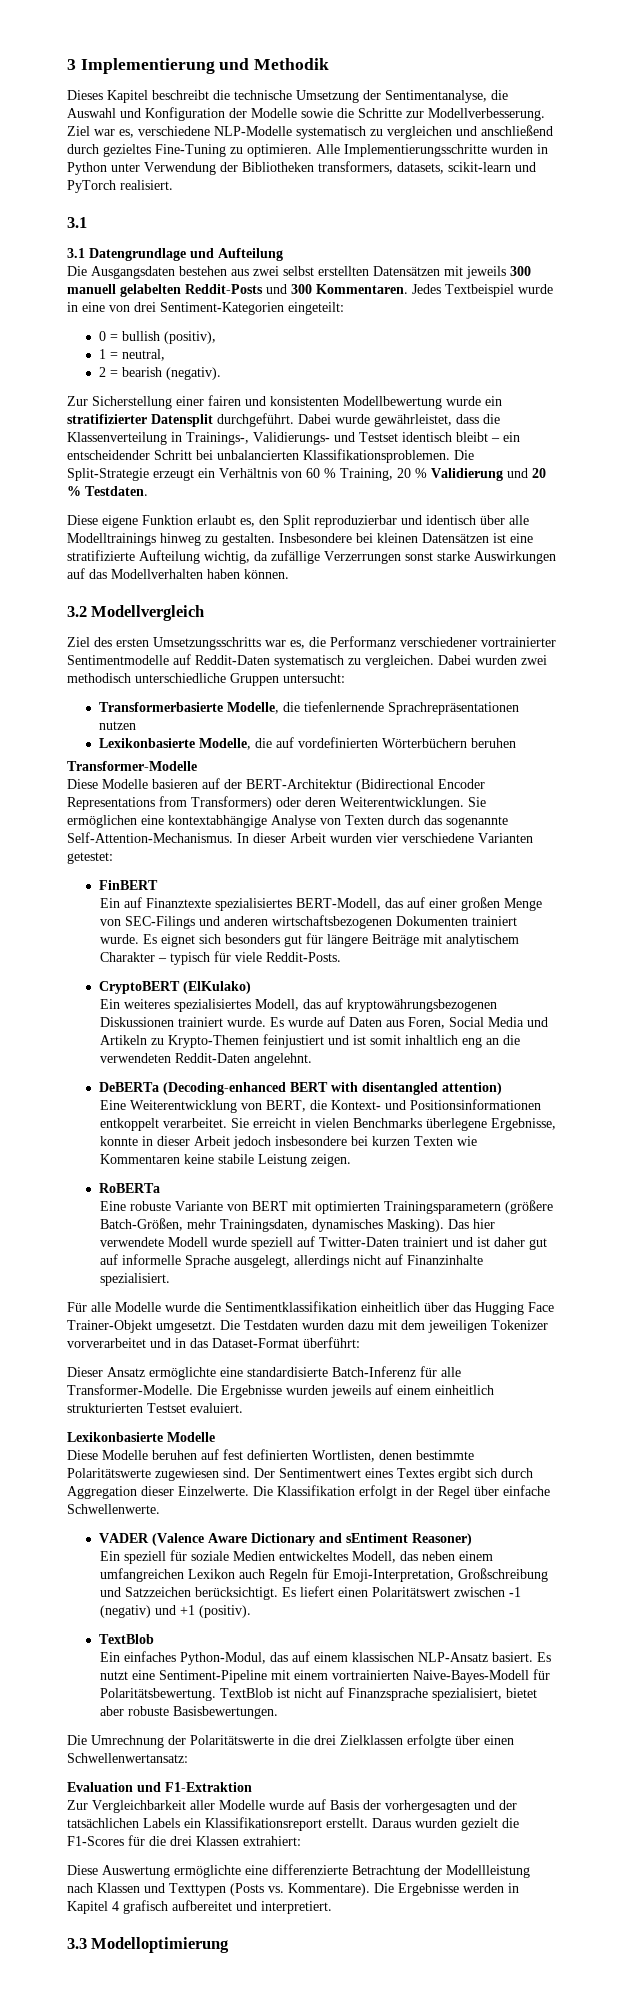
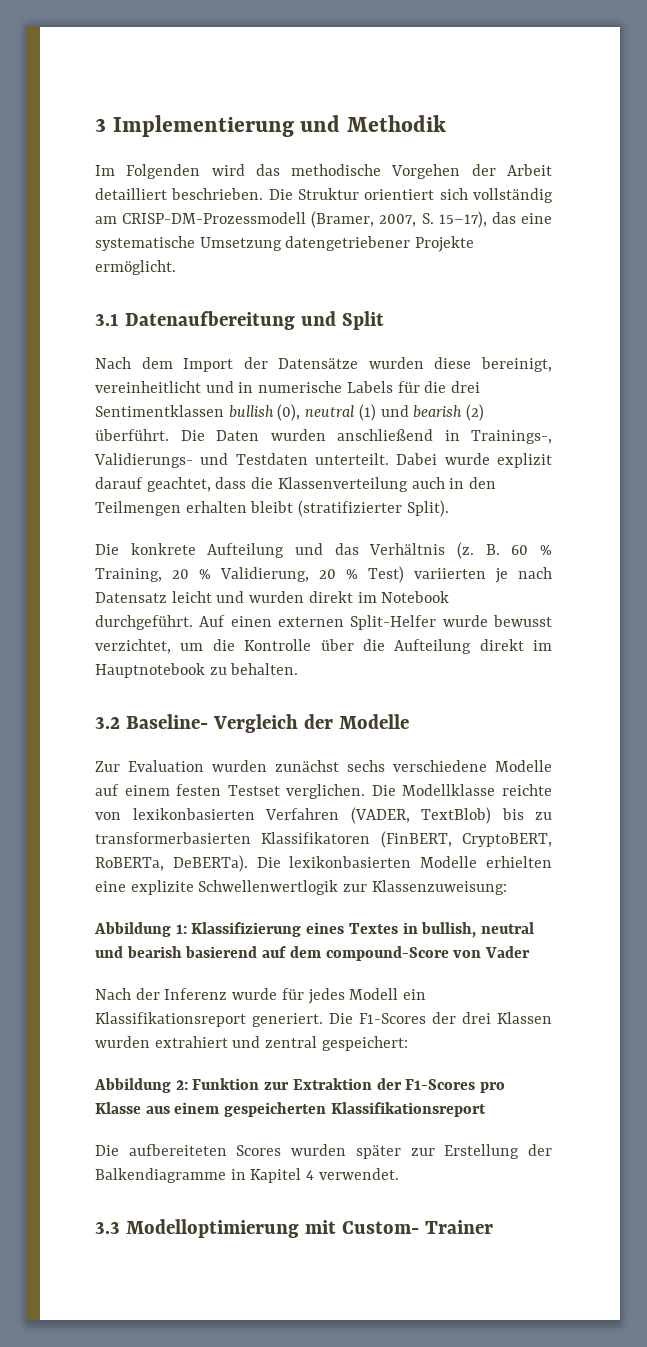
- Dieses Kapitel beschreibt die technische Umsetzung der Sentimentanalyse, die Auswahl und Konfiguration der Modelle sowie die Schritte zur Modellverbesserung. Ziel war es, verschiedene NLP-Modelle systematisch zu vergleichen und anschließend durch gezieltes Fine-Tuning zu optimieren. Alle Implementierungsschritte wurden in Python unter Verwendung der Bibliotheken transformers, datasets, scikit-learn und PyTorch realisiert.
- 3.1
- 3.1 Datengrundlage und Aufteilung
- Die Ausgangsdaten bestehen aus zwei selbst erstellten Datensätzen mit jeweils 300 manuell gelabelten Reddit-Posts und 300 Kommentaren. Jedes Textbeispiel wurde in eine von drei Sentiment-Kategorien eingeteilt:
- 0 = bullish (positiv),
- 1 = neutral,
- 2 = bearish (negativ).
- Zur Sicherstellung einer fairen und konsistenten Modellbewertung wurde ein stratifizierter Datensplit durchgeführt. Dabei wurde gewährleistet, dass die Klassenverteilung in Trainings-, Validierungs- und Testset identisch bleibt – ein entscheidender Schritt bei unbalancierten Klassifikationsproblemen. Die Split-Strategie erzeugt ein Verhältnis von 60 % Training, 20 % Validierung und 20 % Testdaten.
- Diese eigene Funktion erlaubt es, den Split reproduzierbar und identisch über alle Modelltrainings hinweg zu gestalten. Insbesondere bei kleinen Datensätzen ist eine stratifizierte Aufteilung wichtig, da zufällige Verzerrungen sonst starke Auswirkungen auf das Modellverhalten haben können.
- 3.2 Modellvergleich
- Ziel des ersten Umsetzungsschritts war es, die Performanz verschiedener vortrainierter Sentimentmodelle auf Reddit-Daten systematisch zu vergleichen. Dabei wurden zwei methodisch unterschiedliche Gruppen untersucht:
- Transformerbasierte Modelle, die tiefenlernende Sprachrepräsentationen nutzen
- Lexikonbasierte Modelle, die auf vordefinierten Wörterbüchern beruhen
- Transformer-Modelle
- Diese Modelle basieren auf der BERT-Architektur (Bidirectional Encoder Representations from Transformers) oder deren Weiterentwicklungen. Sie ermöglichen eine kontextabhängige Analyse von Texten durch das sogenannte Self-Attention-Mechanismus. In dieser Arbeit wurden vier verschiedene Varianten getestet:
- FinBERT
- Ein auf Finanztexte spezialisiertes BERT-Modell, das auf einer großen Menge von SEC-Filings und anderen wirtschaftsbezogenen Dokumenten trainiert wurde. Es eignet sich besonders gut für längere Beiträge mit analytischem Charakter – typisch für viele Reddit-Posts.
- CryptoBERT (ElKulako)
- Ein weiteres spezialisiertes Modell, das auf kryptowährungsbezogenen Diskussionen trainiert wurde. Es wurde auf Daten aus Foren, Social Media und Artikeln zu Krypto-Themen feinjustiert und ist somit inhaltlich eng an die verwendeten Reddit-Daten angelehnt.
- DeBERTa (Decoding-enhanced BERT with disentangled attention)
- Eine Weiterentwicklung von BERT, die Kontext- und Positionsinformationen entkoppelt verarbeitet. Sie erreicht in vielen Benchmarks überlegene Ergebnisse, konnte in dieser Arbeit jedoch insbesondere bei kurzen Texten wie Kommentaren keine stabile Leistung zeigen.
- RoBERTa
- Eine robuste Variante von BERT mit optimierten Trainingsparametern (größere Batch-Größen, mehr Trainingsdaten, dynamisches Masking). Das hier verwendete Modell wurde speziell auf Twitter-Daten trainiert und ist daher gut auf informelle Sprache ausgelegt, allerdings nicht auf Finanzinhalte spezialisiert.
- Für alle Modelle wurde die Sentimentklassifikation einheitlich über das Hugging Face Trainer-Objekt umgesetzt. Die Testdaten wurden dazu mit dem jeweiligen Tokenizer vorverarbeitet und in das Dataset-Format überführt:
- Dieser Ansatz ermöglichte eine standardisierte Batch-Inferenz für alle Transformer-Modelle. Die Ergebnisse wurden jeweils auf einem einheitlich strukturierten Testset evaluiert.
- Lexikonbasierte Modelle
- Diese Modelle beruhen auf fest definierten Wortlisten, denen bestimmte Polaritätswerte zugewiesen sind. Der Sentimentwert eines Textes ergibt sich durch Aggregation dieser Einzelwerte. Die Klassifikation erfolgt in der Regel über einfache Schwellenwerte.
- VADER (Valence Aware Dictionary and sEntiment Reasoner)
- Ein speziell für soziale Medien entwickeltes Modell, das neben einem umfangreichen Lexikon auch Regeln für Emoji-Interpretation, Großschreibung und Satzzeichen berücksichtigt. Es liefert einen Polaritätswert zwischen -1 (negativ) und +1 (positiv).
- TextBlob
- Ein einfaches Python-Modul, das auf einem klassischen NLP-Ansatz basiert. Es nutzt eine Sentiment-Pipeline mit einem vortrainierten Naive-Bayes-Modell für Polaritätsbewertung. TextBlob ist nicht auf Finanzsprache spezialisiert, bietet aber robuste Basisbewertungen.
- Die Umrechnung der Polaritätswerte in die drei Zielklassen erfolgte über einen Schwellenwertansatz:
- Evaluation und F1-Extraktion
- Zur Vergleichbarkeit aller Modelle wurde auf Basis der vorhergesagten und der tatsächlichen Labels ein Klassifikationsreport erstellt. Daraus wurden gezielt die F1-Scores für die drei Klassen extrahiert:
- Diese Auswertung ermöglichte eine differenzierte Betrachtung der Modellleistung nach Klassen und Texttypen (Posts vs. Kommentare). Die Ergebnisse werden in Kapitel 4 grafisch aufbereitet und interpretiert.
+ Im Folgenden wird das methodische Vorgehen der Arbeit detailliert beschrieben. Die Struktur orientiert sich vollständig am CRISP-DM-Prozessmodell (Bramer, 2007, S. 15–17), das eine systematische Umsetzung datengetriebener Projekte ermöglicht.
+ 3.1 Datenaufbereitung und Split
+ Nach dem Import der Datensätze wurden diese bereinigt, vereinheitlicht und in numerische Labels für die drei Sentimentklassen bullish (0), neutral (1) und bearish (2) überführt. Die Daten wurden anschließend in Trainings-, Validierungs- und Testdaten unterteilt. Dabei wurde explizit darauf geachtet, dass die Klassenverteilung auch in den Teilmengen erhalten bleibt (stratifizierter Split).
+ Die konkrete Aufteilung und das Verhältnis (z. B. 60 % Training, 20 % Validierung, 20 % Test) variierten je nach Datensatz leicht und wurden direkt im Notebook durchgeführt. Auf einen externen Split-Helfer wurde bewusst verzichtet, um die Kontrolle über die Aufteilung direkt im Hauptnotebook zu behalten.
+ 3.2 Baseline- Vergleich der Modelle
+ Zur Evaluation wurden zunächst sechs verschiedene Modelle auf einem festen Testset verglichen. Die Modellklasse reichte von lexikonbasierten Verfahren (VADER, TextBlob) bis zu transformerbasierten Klassifikatoren (FinBERT, CryptoBERT, RoBERTa, DeBERTa). Die lexikonbasierten Modelle erhielten eine explizite Schwellenwertlogik zur Klassenzuweisung:
+ Abbildung 1: Klassifizierung eines Textes in bullish, neutral und bearish basierend auf dem compound-Score von Vader
+ Nach der Inferenz wurde für jedes Modell ein Klassifikationsreport generiert. Die F1-Scores der drei Klassen wurden extrahiert und zentral gespeichert:
+ Abbildung 2: Funktion zur Extraktion der F1-Scores pro Klasse aus einem gespeicherten Klassifikationsreport
+ Die aufbereiteten Scores wurden später zur Erstellung der Balkendiagramme in Kapitel 4 verwendet.
- 3.3 Modelloptimierung
+ 3.3 Modelloptimierung mit Custom- Trainer

